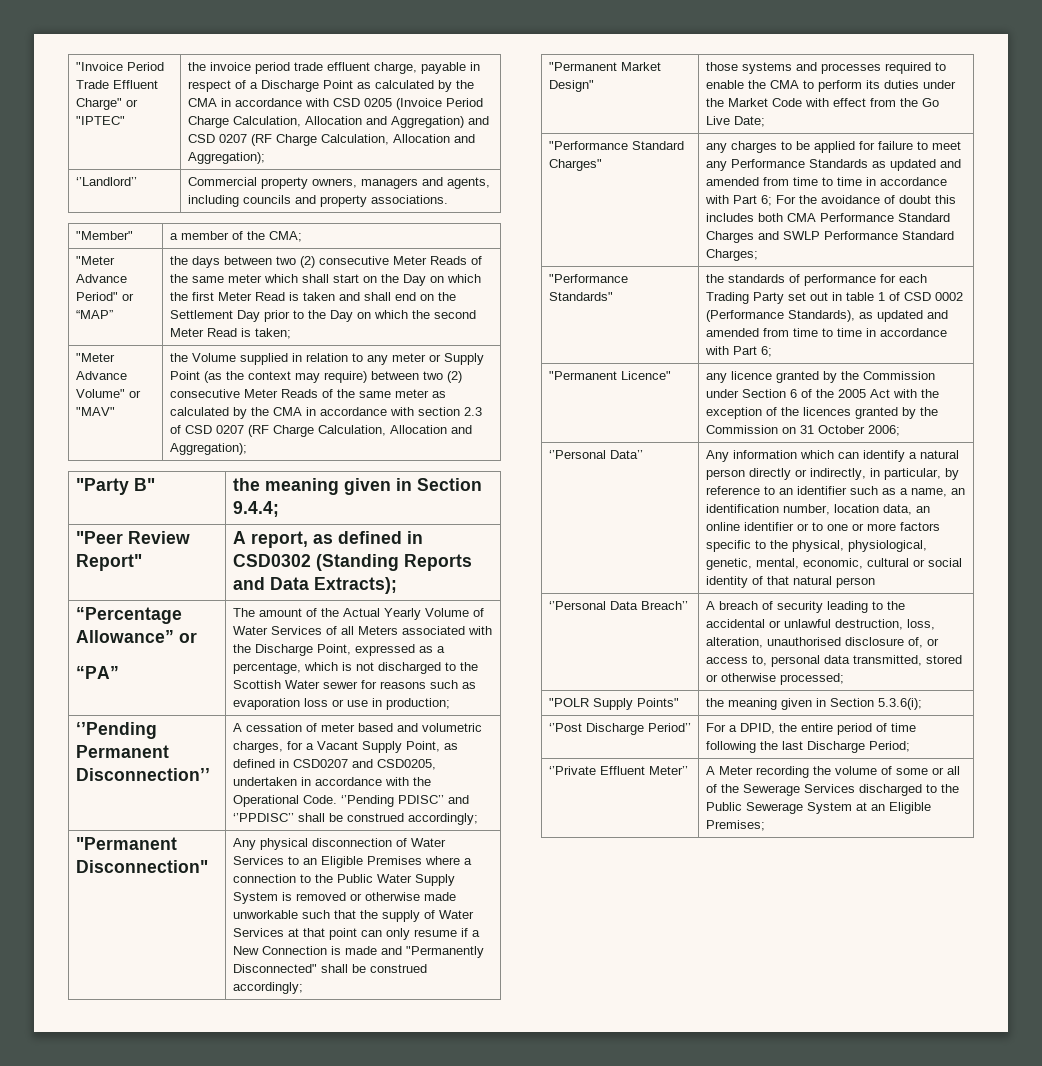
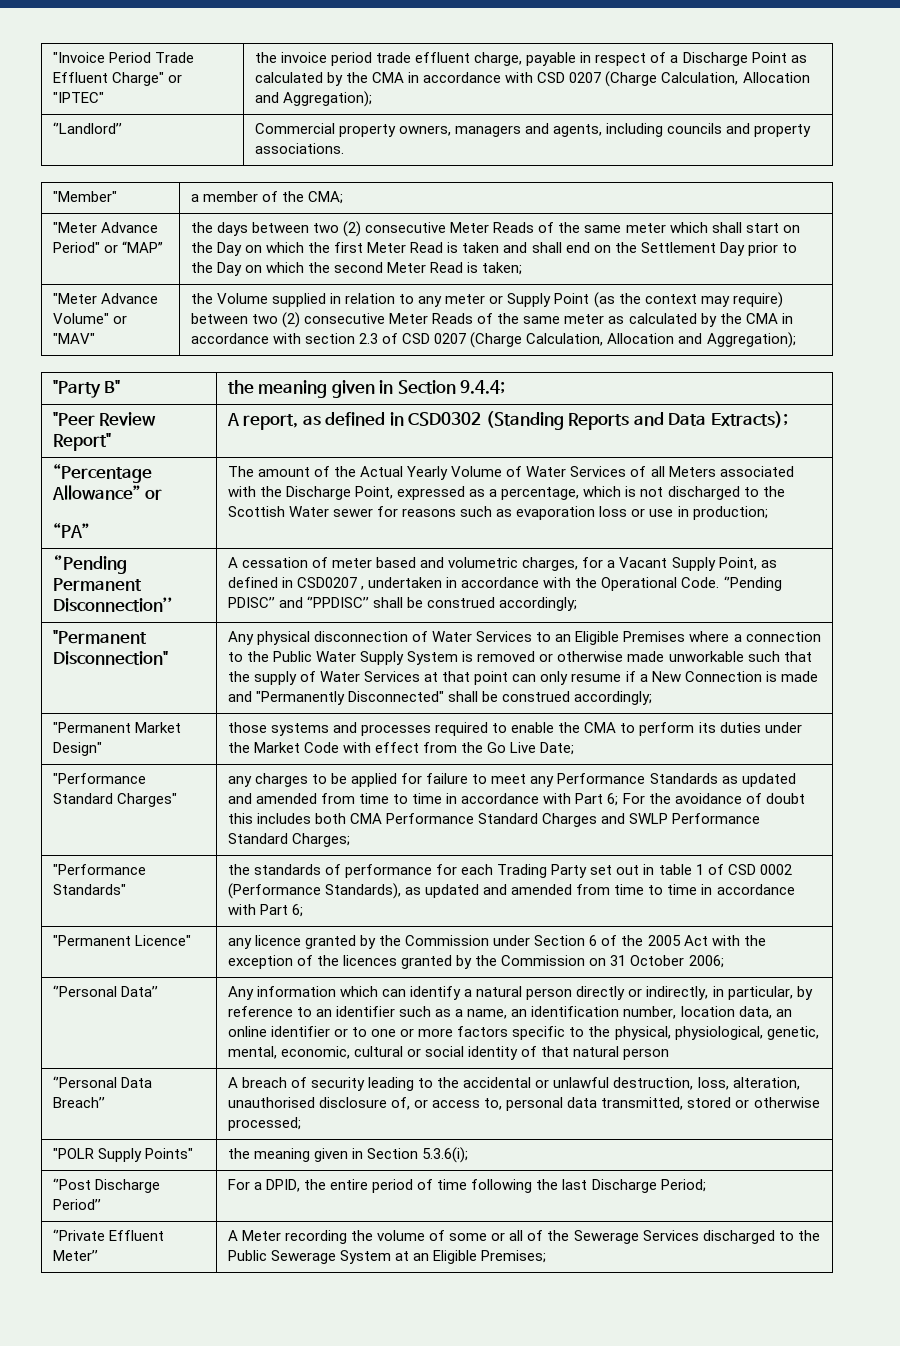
- the invoice period trade effluent charge, payable in respect of a Discharge Point as calculated by the CMA in accordance with CSD 0205 (Invoice Period Charge Calculation, Allocation and Aggregation) and CSD 0207 (RF Charge Calculation, Allocation and Aggregation);
+ the invoice period trade effluent charge, payable in respect of a Discharge Point as calculated by the CMA in accordance with CSD 0207 (Charge Calculation, Allocation and Aggregation);
- the Volume supplied in relation to any meter or Supply Point (as the context may require) between two (2) consecutive Meter Reads of the same meter as calculated by the CMA in accordance with section 2.3 of CSD 0207 (RF Charge Calculation, Allocation and Aggregation);
+ the Volume supplied in relation to any meter or Supply Point (as the context may require) between two (2) consecutive Meter Reads of the same meter as calculated by the CMA in accordance with section 2.3 of CSD 0207 (Charge Calculation, Allocation and Aggregation);
- ‘’Pending Permanent Disconnection’’ | A cessation of meter based and volumetric charges, for a Vacant Supply Point, as defined in CSD0207 and CSD0205, undertaken in accordance with the Operational Code. ‘’Pending PDISC’’ and ‘’PPDISC’’ shall be construed accordingly;
+ ‘’Pending Permanent Disconnection’’ | A cessation of meter based and volumetric charges, for a Vacant Supply Point, as defined in CSD0207 , undertaken in accordance with the Operational Code. ‘’Pending PDISC’’ and ‘’PPDISC’’ shall be construed accordingly;

